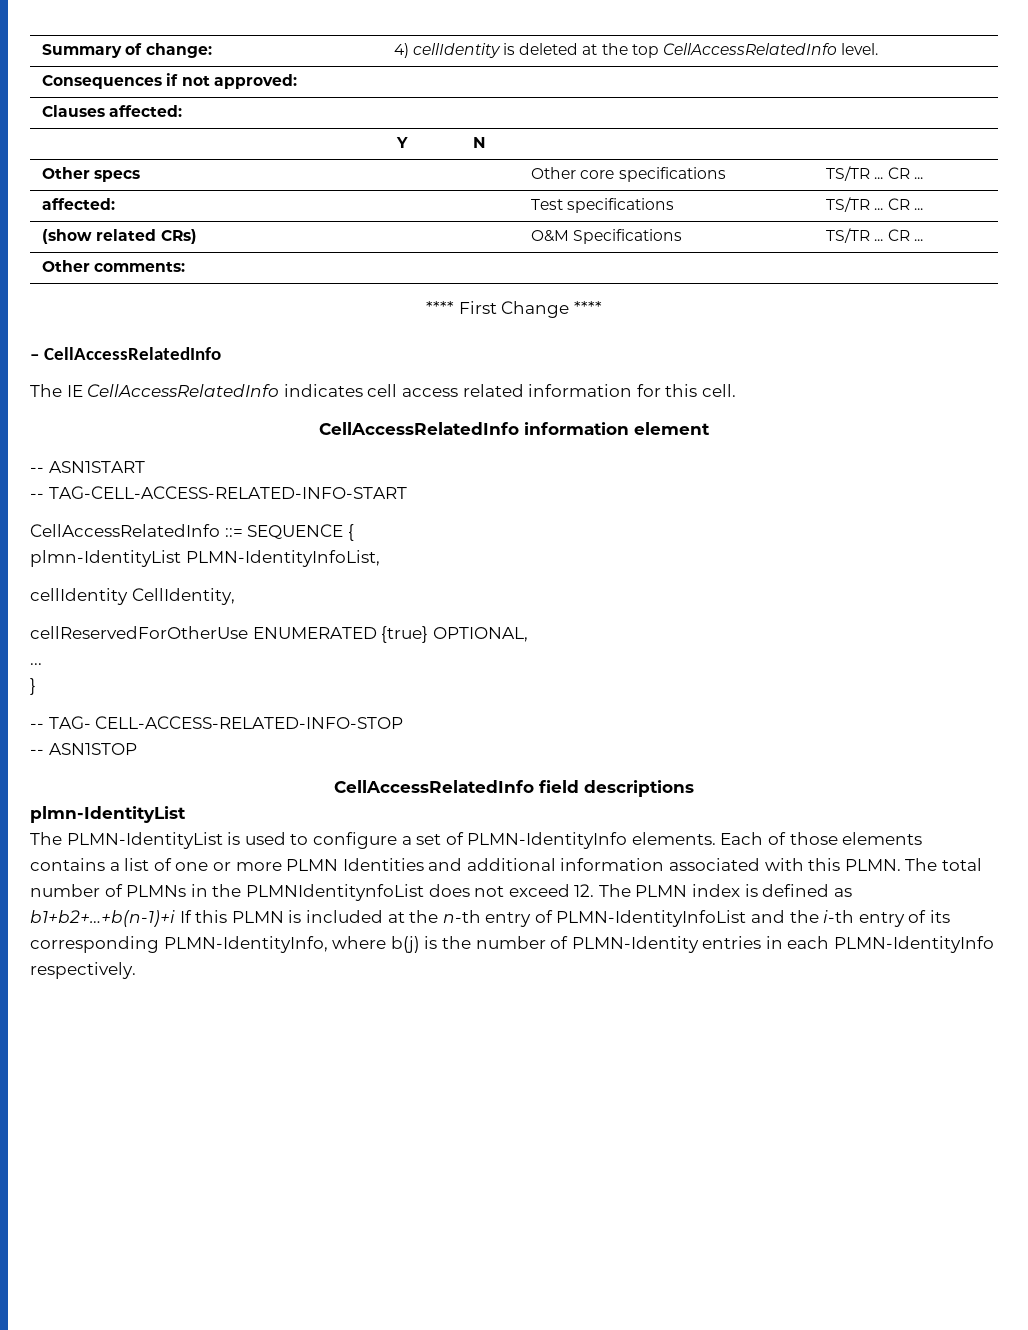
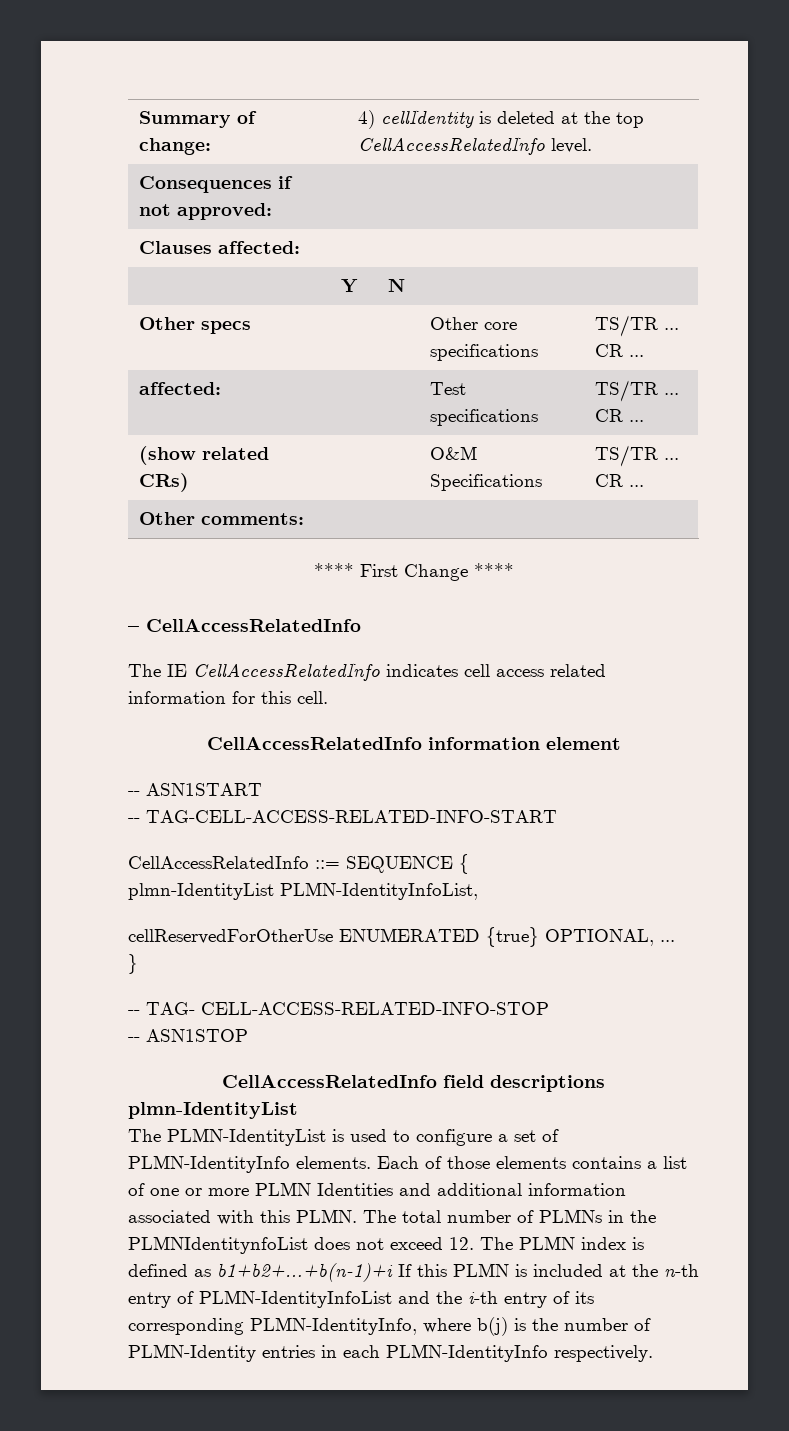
- cellIdentity CellIdentity,
- cellReservedForOtherUse ENUMERATED {true} OPTIONAL,
- ...
+ cellReservedForOtherUse ENUMERATED {true} OPTIONAL, ...

